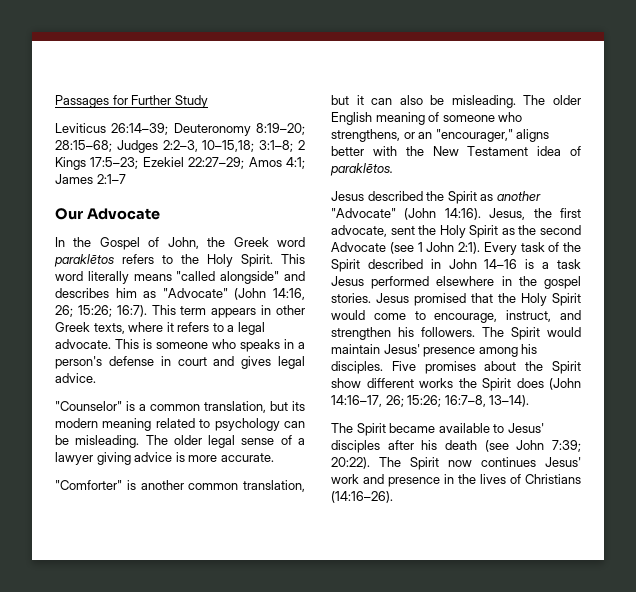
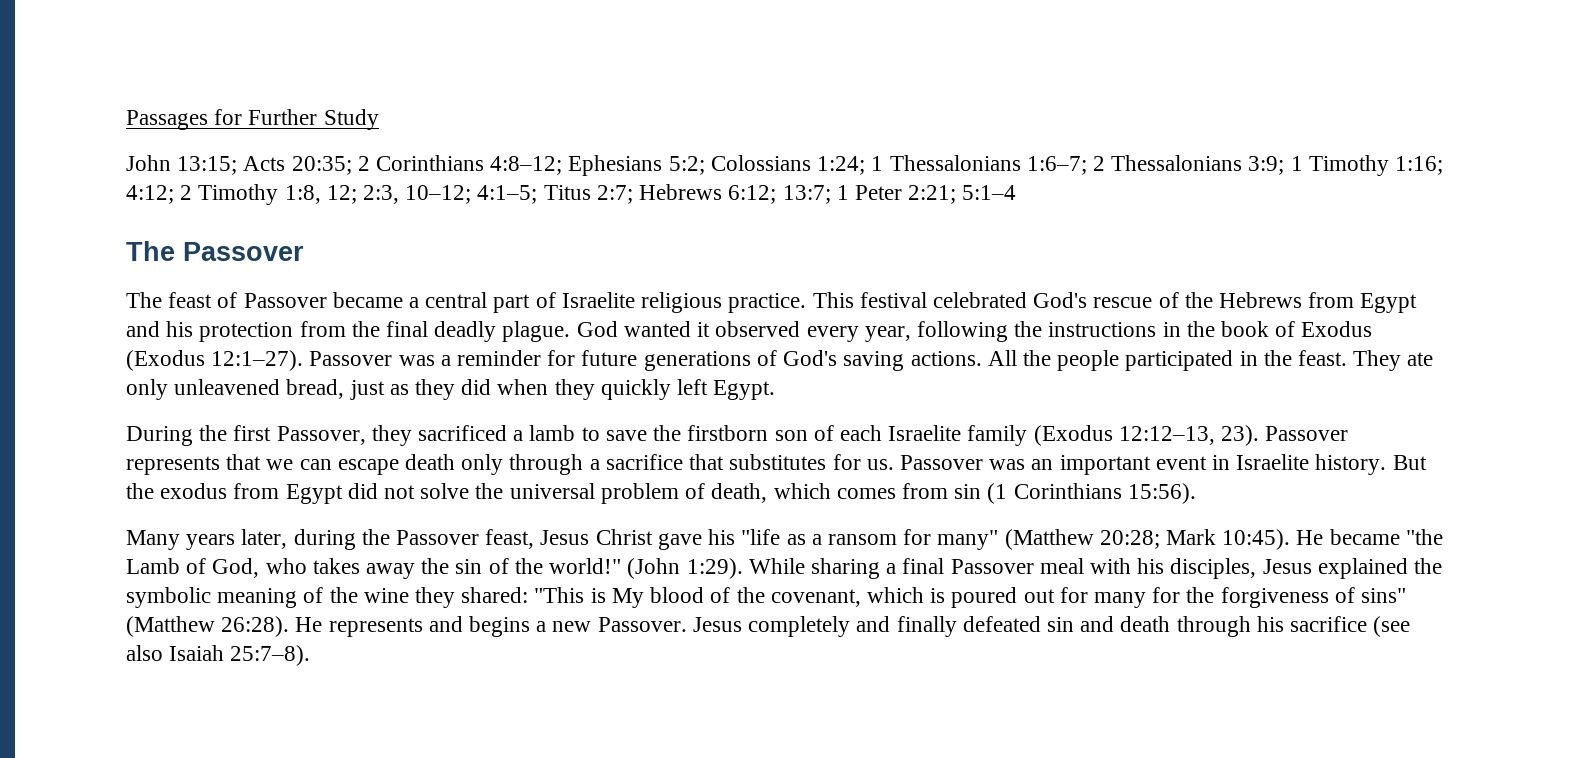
- Leviticus 26:14–39; Deuteronomy 8:19–20; 28:15–68; Judges 2:2–3, 10–15,18; 3:1–8; 2 Kings 17:5–23; Ezekiel 22:27–29; Amos 4:1; James 2:1–7
- Our Advocate
- In the Gospel of John, the Greek word paraklētos refers to the Holy Spirit. This word literally means "called alongside" and describes him as "Advocate" (John 14:16, 26; 15:26; 16:7). This term appears in other Greek texts, where it refers to a legal advocate. This is someone who speaks in a person's defense in court and gives legal advice.
- "Counselor" is a common translation, but its modern meaning related to psychology can be misleading. The older legal sense of a lawyer giving advice is more accurate.
- "Comforter" is another common translation, but it can also be misleading. The older English meaning of someone who strengthens, or an "encourager," aligns better with the New Testament idea of paraklētos.
- Jesus described the Spirit as another "Advocate" (John 14:16). Jesus, the first advocate, sent the Holy Spirit as the second Advocate (see 1 John 2:1). Every task of the Spirit described in John 14–16 is a task Jesus performed elsewhere in the gospel stories. Jesus promised that the Holy Spirit would come to encourage, instruct, and strengthen his followers. The Spirit would maintain Jesus' presence among his disciples. Five promises about the Spirit show different works the Spirit does (John 14:16–17, 26; 15:26; 16:7–8, 13–14).
- The Spirit became available to Jesus' disciples after his death (see John 7:39; 20:22). The Spirit now continues Jesus' work and presence in the lives of Christians (14:16–26).
+ John 13:15; Acts 20:35; 2 Corinthians 4:8–12; Ephesians 5:2; Colossians 1:24; 1 Thessalonians 1:6–7; 2 Thessalonians 3:9; 1 Timothy 1:16; 4:12; 2 Timothy 1:8, 12; 2:3, 10–12; 4:1–5; Titus 2:7; Hebrews 6:12; 13:7; 1 Peter 2:21; 5:1–4
+ The Passover
+ The feast of Passover became a central part of Israelite religious practice. This festival celebrated God's rescue of the Hebrews from Egypt and his protection from the final deadly plague. God wanted it observed every year, following the instructions in the book of Exodus (Exodus 12:1–27). Passover was a reminder for future generations of God's saving actions. All the people participated in the feast. They ate only unleavened bread, just as they did when they quickly left Egypt.
+ During the first Passover, they sacrificed a lamb to save the firstborn son of each Israelite family (Exodus 12:12–13, 23). Passover represents that we can escape death only through a sacrifice that substitutes for us. Passover was an important event in Israelite history. But the exodus from Egypt did not solve the universal problem of death, which comes from sin (1 Corinthians 15:56).
+ Many years later, during the Passover feast, Jesus Christ gave his "life as a ransom for many" (Matthew 20:28; Mark 10:45). He became "the Lamb of God, who takes away the sin of the world!" (John 1:29). While sharing a final Passover meal with his disciples, Jesus explained the symbolic meaning of the wine they shared: "This is My blood of the covenant, which is poured out for many for the forgiveness of sins" (Matthew 26:28). He represents and begins a new Passover. Jesus completely and finally defeated sin and death through his sacrifice (see also Isaiah 25:7–8).

